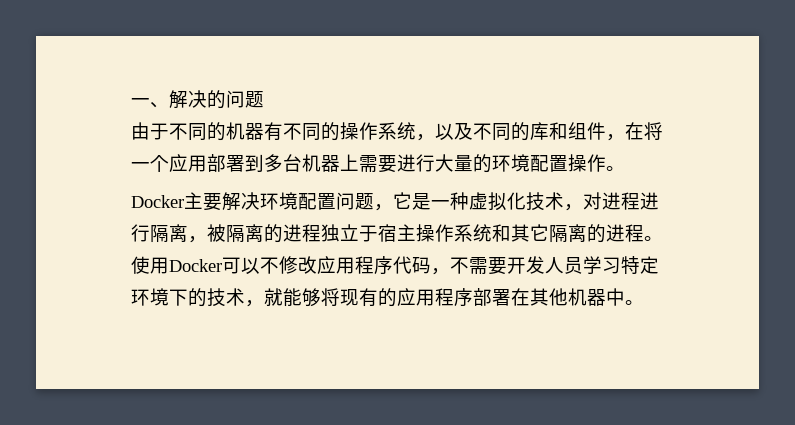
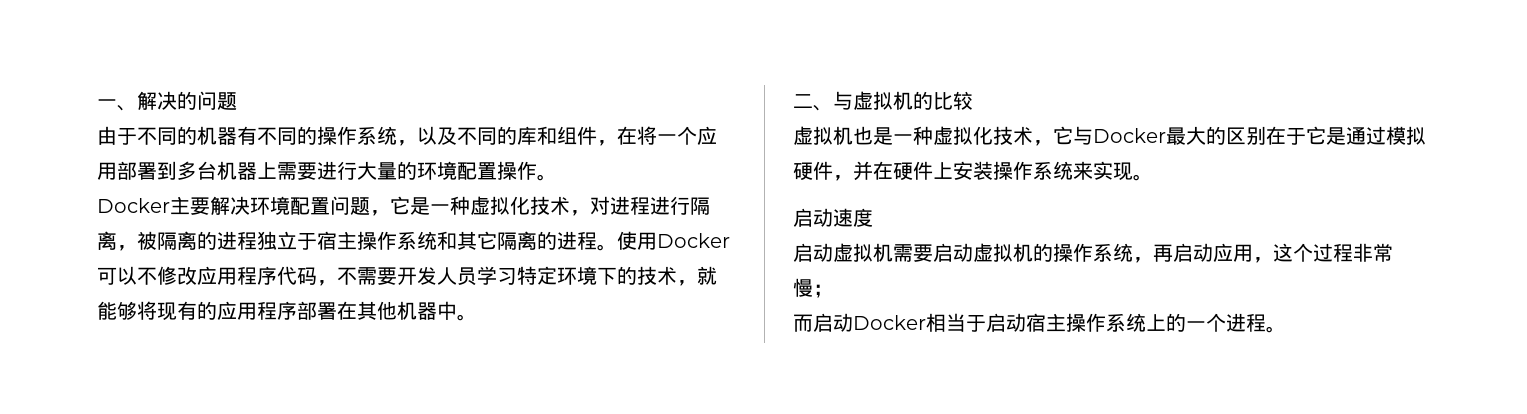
+ 二、与虚拟机的比较
+ 虚拟机也是一种虚拟化技术，它与Docker最大的区别在于它是通过模拟硬件，并在硬件上安装操作系统来实现。
+ 启动速度
+ 启动虚拟机需要启动虚拟机的操作系统，再启动应用，这个过程非常慢；
+ 而启动Docker相当于启动宿主操作系统上的一个进程。

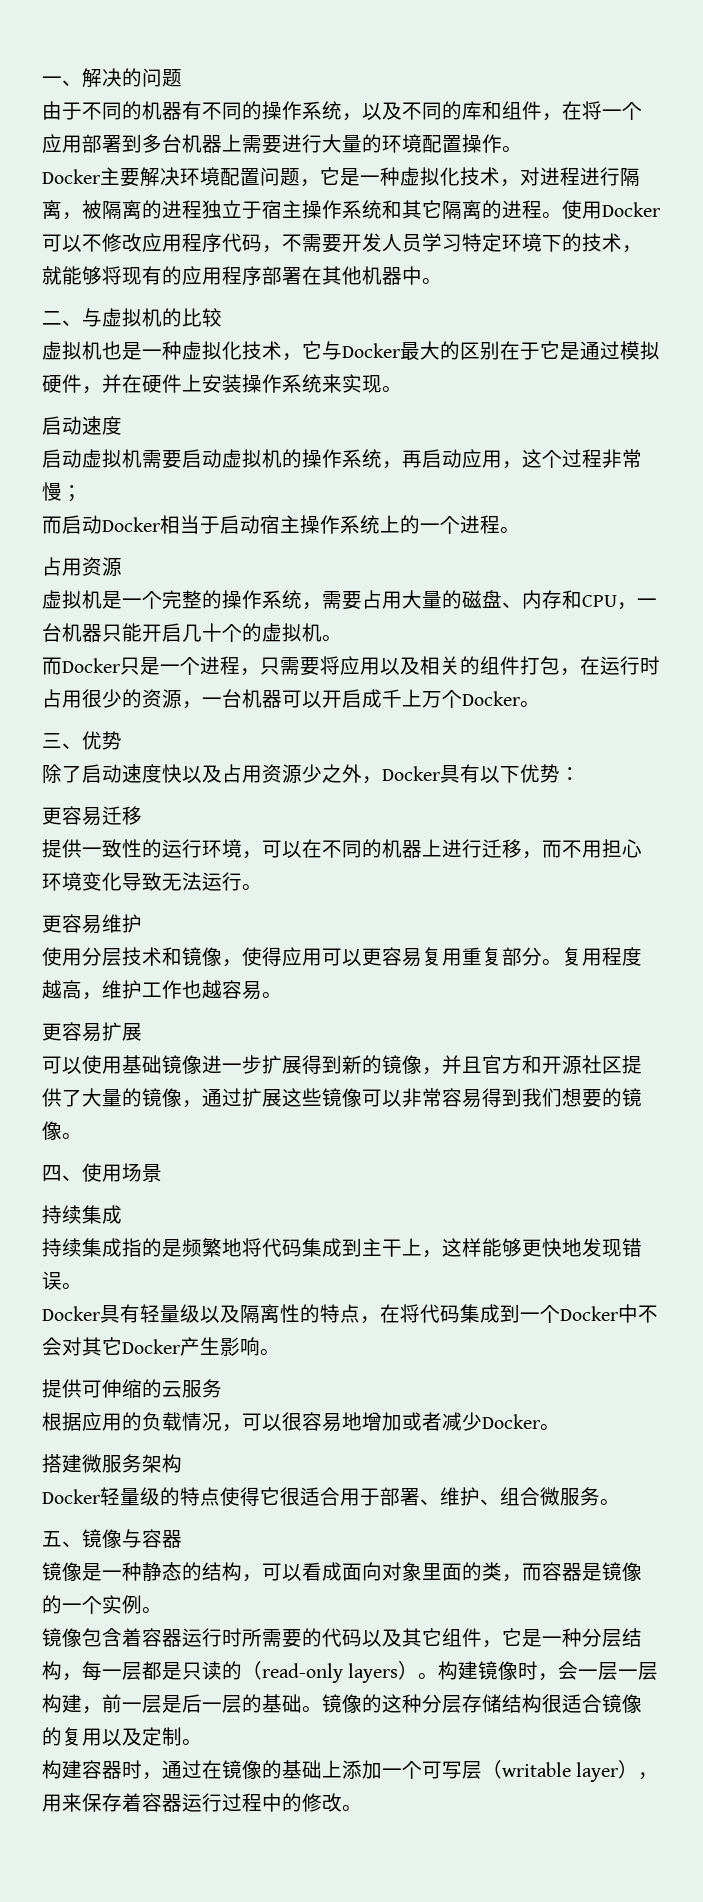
  而启动Docker相当于启动宿主操作系统上的一个进程。
+ 占用资源
+ 虚拟机是一个完整的操作系统，需要占用大量的磁盘、内存和CPU，一台机器只能开启几十个的虚拟机。
+ 而Docker只是一个进程，只需要将应用以及相关的组件打包，在运行时占用很少的资源，一台机器可以开启成千上万个Docker。
+ 三、优势
+ 除了启动速度快以及占用资源少之外，Docker具有以下优势：
+ 更容易迁移
+ 提供一致性的运行环境，可以在不同的机器上进行迁移，而不用担心环境变化导致无法运行。
+ 更容易维护
+ 使用分层技术和镜像，使得应用可以更容易复用重复部分。复用程度越高，维护工作也越容易。
+ 更容易扩展
+ 可以使用基础镜像进一步扩展得到新的镜像，并且官方和开源社区提供了大量的镜像，通过扩展这些镜像可以非常容易得到我们想要的镜像。
+ 四、使用场景
+ 持续集成
+ 持续集成指的是频繁地将代码集成到主干上，这样能够更快地发现错误。
+ Docker具有轻量级以及隔离性的特点，在将代码集成到一个Docker中不会对其它Docker产生影响。
+ 提供可伸缩的云服务
+ 根据应用的负载情况，可以很容易地增加或者减少Docker。
+ 搭建微服务架构
+ Docker轻量级的特点使得它很适合用于部署、维护、组合微服务。
+ 五、镜像与容器
+ 镜像是一种静态的结构，可以看成面向对象里面的类，而容器是镜像的一个实例。
+ 镜像包含着容器运行时所需要的代码以及其它组件，它是一种分层结构，每一层都是只读的（read-only layers）。构建镜像时，会一层一层构建，前一层是后一层的基础。镜像的这种分层存储结构很适合镜像的复用以及定制。
+ 构建容器时，通过在镜像的基础上添加一个可写层（writable layer），用来保存着容器运行过程中的修改。

